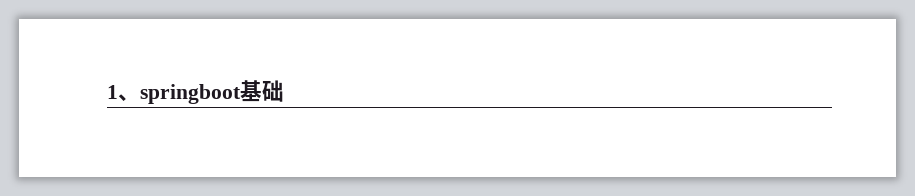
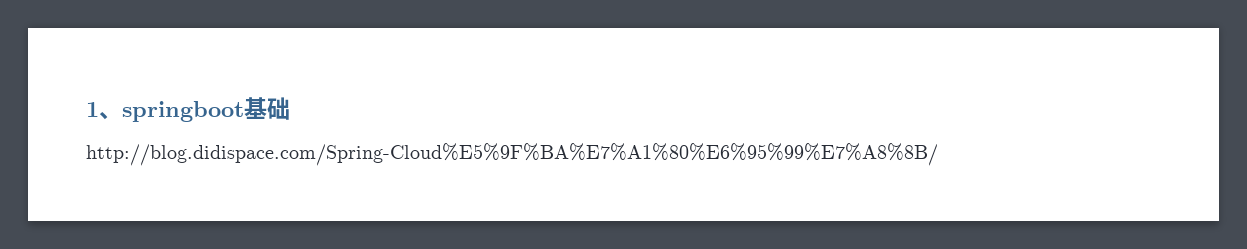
+ http://blog.didispace.com/Spring-Cloud%E5%9F%BA%E7%A1%80%E6%95%99%E7%A8%8B/

